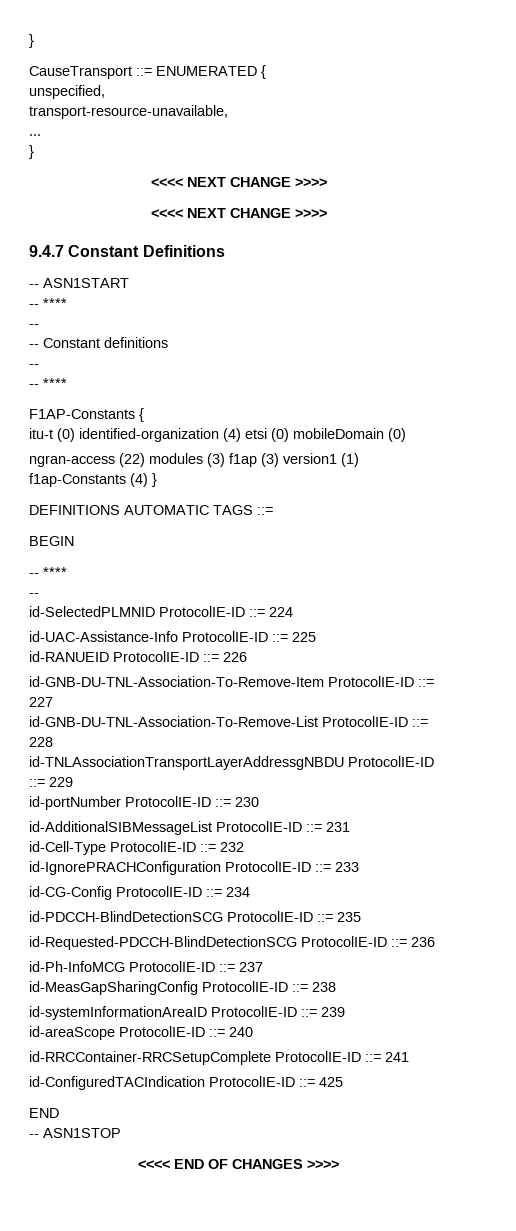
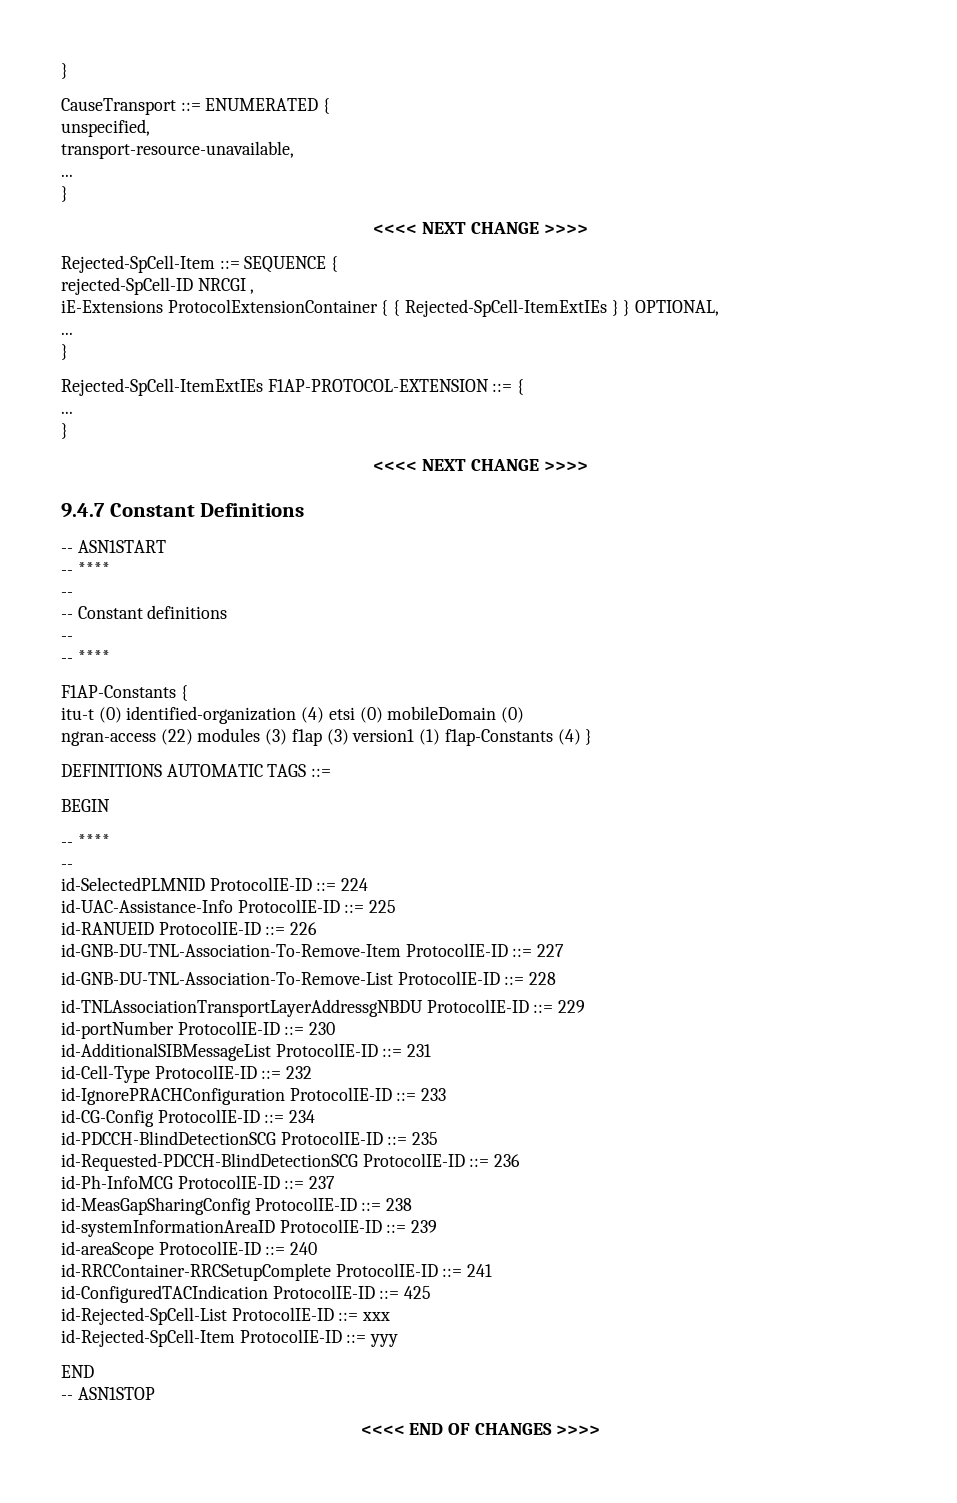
+ Rejected-SpCell-Item ::= SEQUENCE {
+ rejected-SpCell-ID NRCGI ,
+ iE-Extensions ProtocolExtensionContainer { { Rejected-SpCell-ItemExtIEs } } OPTIONAL,
+ ...
+ }
+ Rejected-SpCell-ItemExtIEs F1AP-PROTOCOL-EXTENSION ::= {
+ ...
+ }
+ id-Rejected-SpCell-List ProtocolIE-ID ::= xxx
+ id-Rejected-SpCell-Item ProtocolIE-ID ::= yyy

